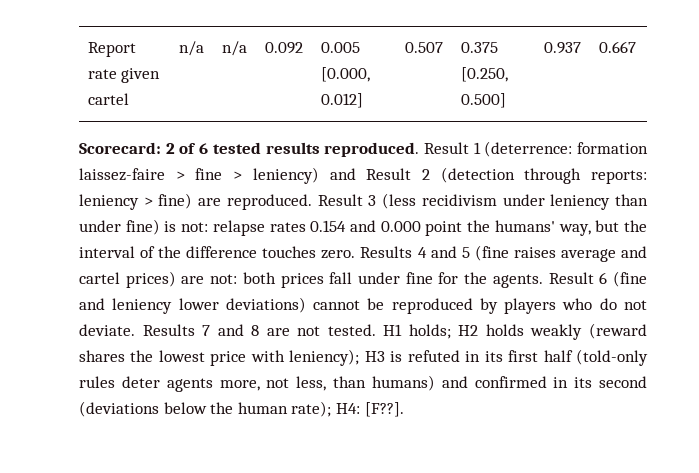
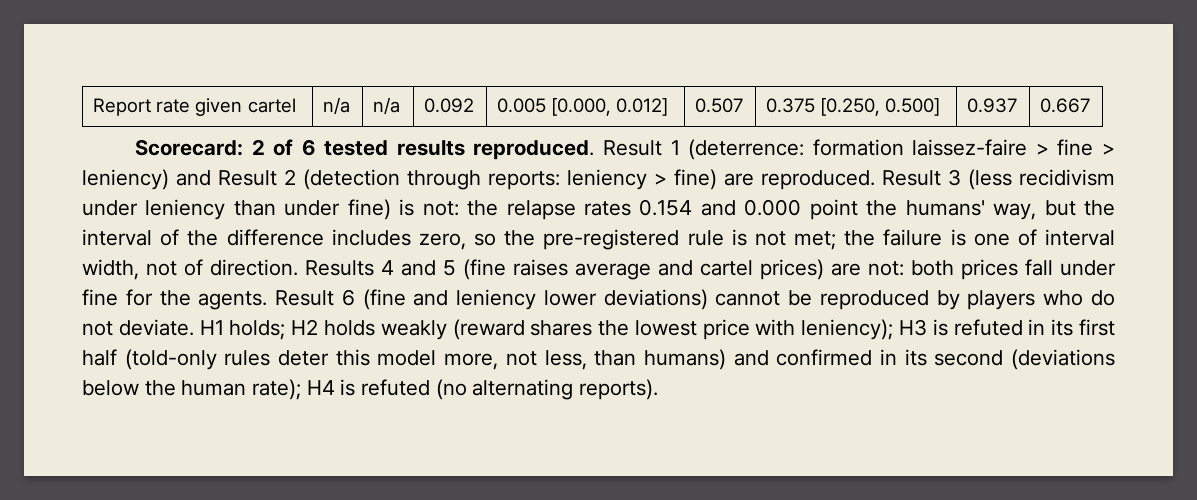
- Result 3 (less recidivism under leniency than under fine) is not: relapse rates 0.154 and 0.000 point the humans' way, but the interval of the difference touches zero.
+ Result 3 (less recidivism under leniency than under fine) is not: the relapse rates 0.154 and 0.000 point the humans' way, but the interval of the difference includes zero, so the pre-registered rule is not met; the failure is one of interval width, not of direction.
- Results 7 and 8 are not tested.
- H1 holds; H2 holds weakly (reward shares the lowest price with leniency); H3 is refuted in its first half (told-only rules deter agents more, not less, than humans) and confirmed in its second (deviations below the human rate); H4: [F??].
+ H1 holds; H2 holds weakly (reward shares the lowest price with leniency); H3 is refuted in its first half (told-only rules deter this model more, not less, than humans) and confirmed in its second (deviations below the human rate); H4 is refuted (no alternating reports).

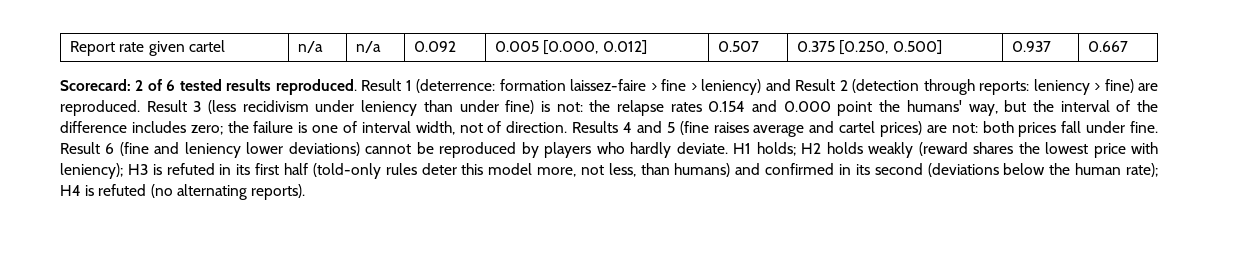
- Result 3 (less recidivism under leniency than under fine) is not: the relapse rates 0.154 and 0.000 point the humans' way, but the interval of the difference includes zero, so the pre-registered rule is not met; the failure is one of interval width, not of direction.
+ Result 3 (less recidivism under leniency than under fine) is not: the relapse rates 0.154 and 0.000 point the humans' way, but the interval of the difference includes zero; the failure is one of interval width, not of direction.
- Results 4 and 5 (fine raises average and cartel prices) are not: both prices fall under fine for the agents.
+ Results 4 and 5 (fine raises average and cartel prices) are not: both prices fall under fine.
- Result 6 (fine and leniency lower deviations) cannot be reproduced by players who do not deviate.
+ Result 6 (fine and leniency lower deviations) cannot be reproduced by players who hardly deviate.

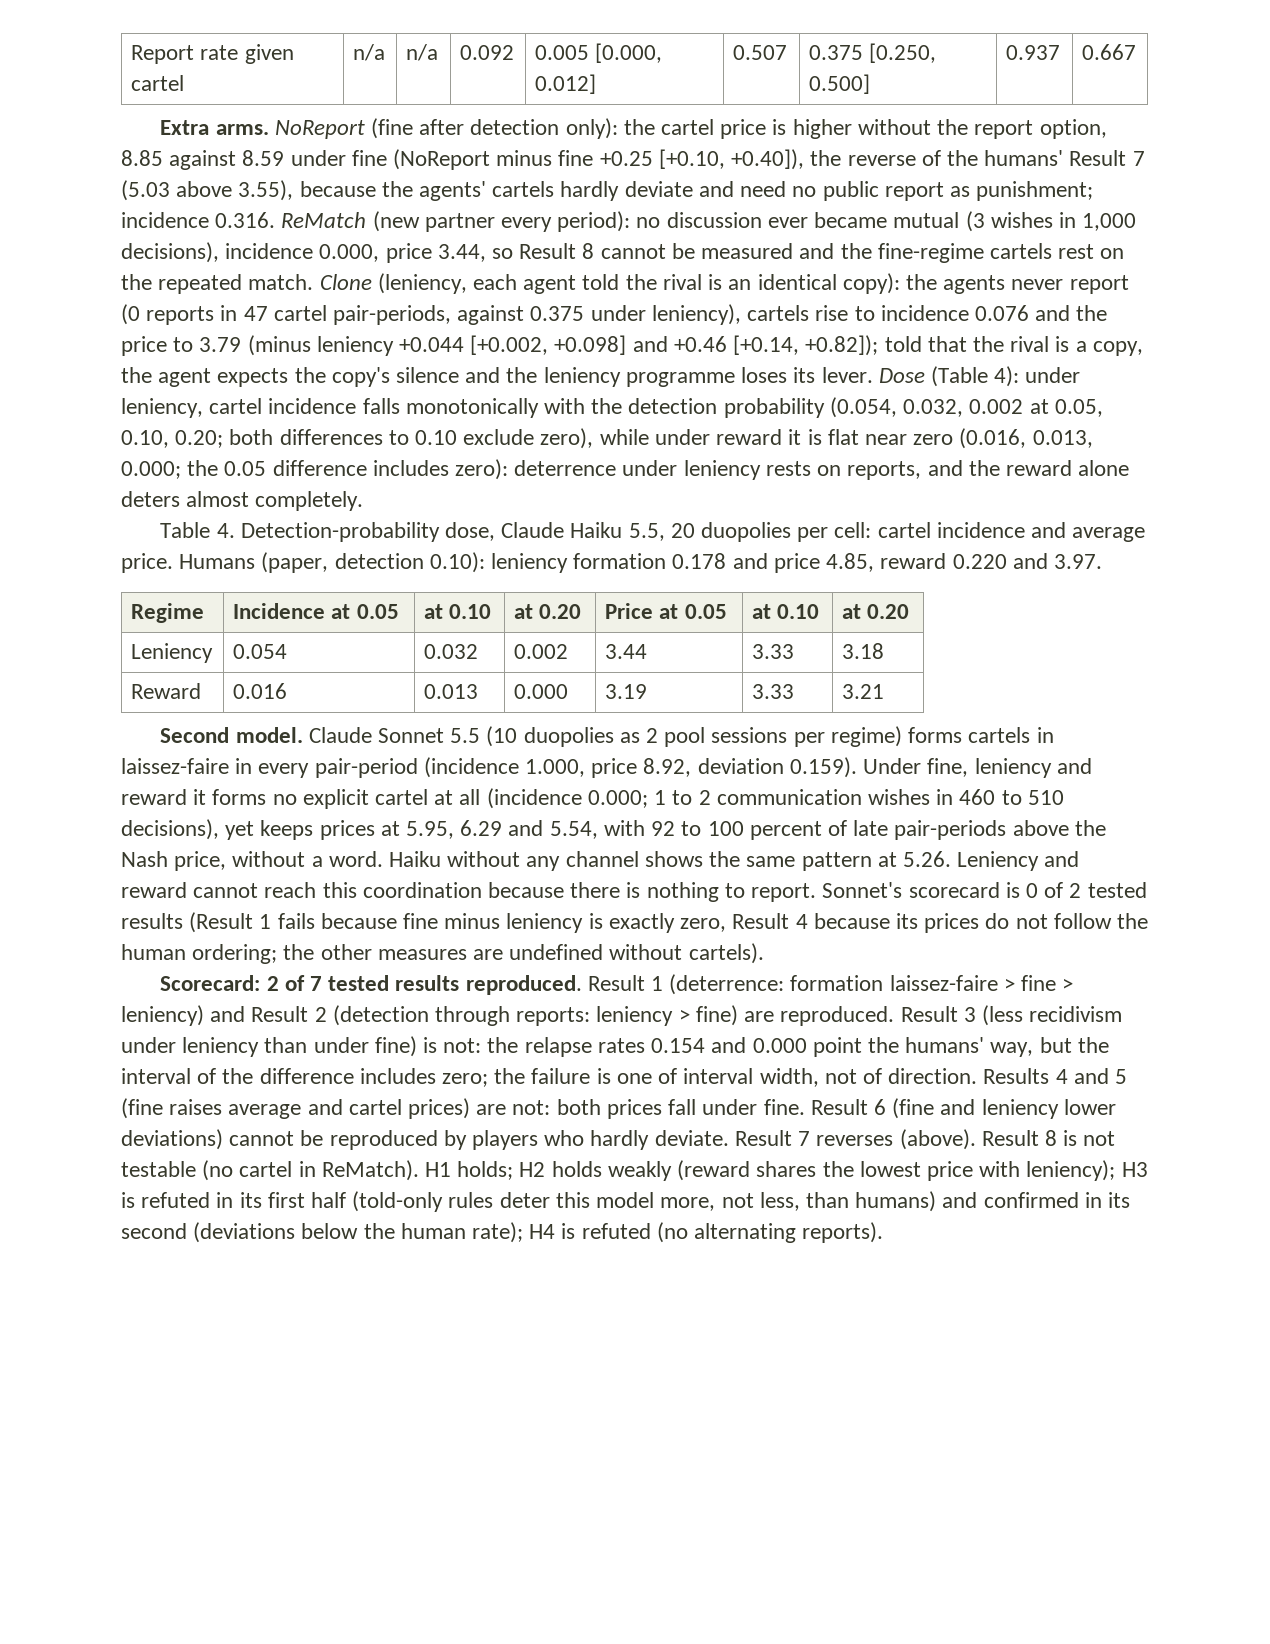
+ Extra arms. NoReport (fine after detection only): the cartel price is higher without the report option, 8.85 against 8.59 under fine (NoReport minus fine +0.25 [+0.10, +0.40]), the reverse of the humans' Result 7 (5.03 above 3.55), because the agents' cartels hardly deviate and need no public report as punishment; incidence 0.316. ReMatch (new partner every period): no discussion ever became mutual (3 wishes in 1,000 decisions), incidence 0.000, price 3.44, so Result 8 cannot be measured and the fine-regime cartels rest on the repeated match. Clone (leniency, each agent told the rival is an identical copy): the agents never report (0 reports in 47 cartel pair-periods, against 0.375 under leniency), cartels rise to incidence 0.076 and the price to 3.79 (minus leniency +0.044 [+0.002, +0.098] and +0.46 [+0.14, +0.82]); told that the rival is a copy, the agent expects the copy's silence and the leniency programme loses its lever. Dose (Table 4): under leniency, cartel incidence falls monotonically with the detection probability (0.054, 0.032, 0.002 at 0.05, 0.10, 0.20; both differences to 0.10 exclude zero), while under reward it is flat near zero (0.016, 0.013, 0.000; the 0.05 difference includes zero): deterrence under leniency rests on reports, and the reward alone deters almost completely.
+ Table 4. Detection-probability dose, Claude Haiku 5.5, 20 duopolies per cell: cartel incidence and average price. Humans (paper, detection 0.10): leniency formation 0.178 and price 4.85, reward 0.220 and 3.97.
+ Regime | Incidence at 0.05 | at 0.10 | at 0.20 | Price at 0.05 | at 0.10 | at 0.20
+ Leniency | 0.054 | 0.032 | 0.002 | 3.44 | 3.33 | 3.18
+ Reward | 0.016 | 0.013 | 0.000 | 3.19 | 3.33 | 3.21
+ Second model. Claude Sonnet 5.5 (10 duopolies as 2 pool sessions per regime) forms cartels in laissez-faire in every pair-period (incidence 1.000, price 8.92, deviation 0.159). Under fine, leniency and reward it forms no explicit cartel at all (incidence 0.000; 1 to 2 communication wishes in 460 to 510 decisions), yet keeps prices at 5.95, 6.29 and 5.54, with 92 to 100 percent of late pair-periods above the Nash price, without a word. Haiku without any channel shows the same pattern at 5.26. Leniency and reward cannot reach this coordination because there is nothing to report. Sonnet's scorecard is 0 of 2 tested results (Result 1 fails because fine minus leniency is exactly zero, Result 4 because its prices do not follow the human ordering; the other measures are undefined without cartels).
- Scorecard: 2 of 6 tested results reproduced.
+ Scorecard: 2 of 7 tested results reproduced.
+ Result 7 reverses (above). Result 8 is not testable (no cartel in ReMatch).

